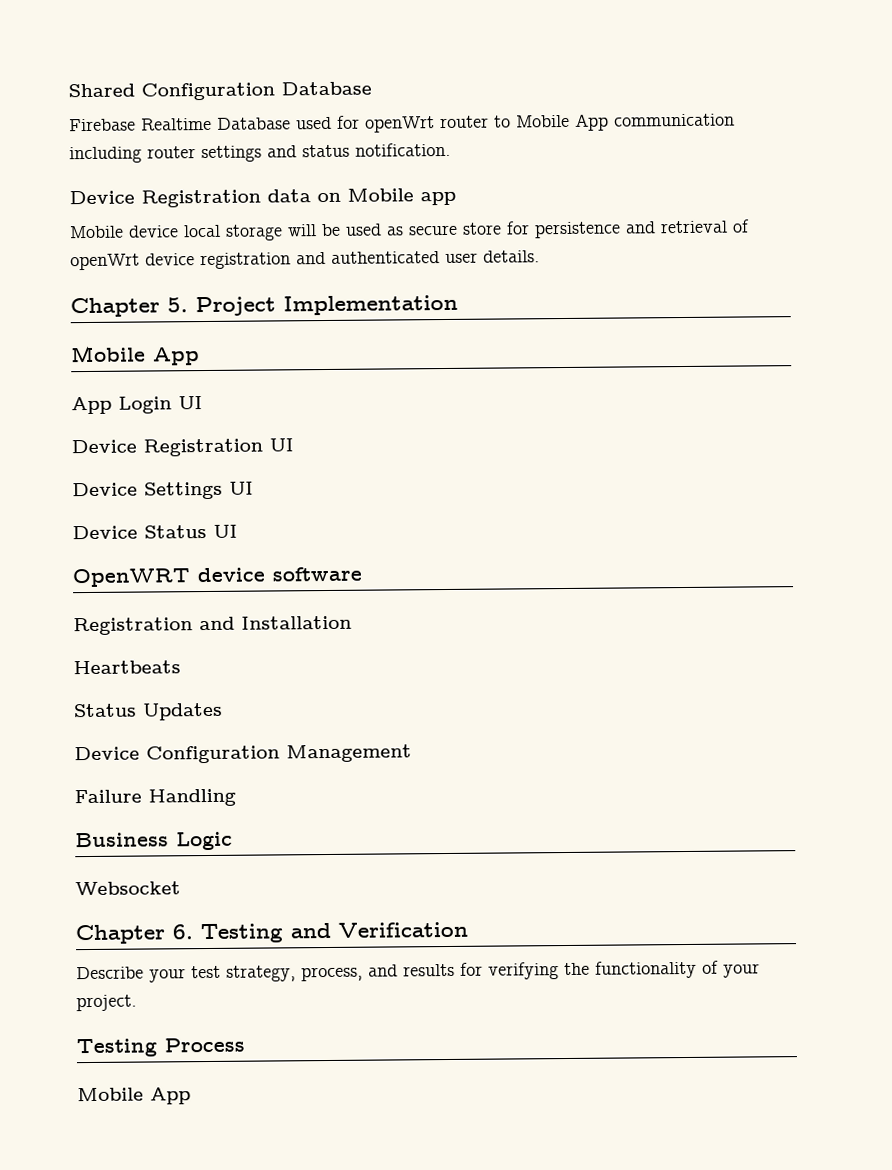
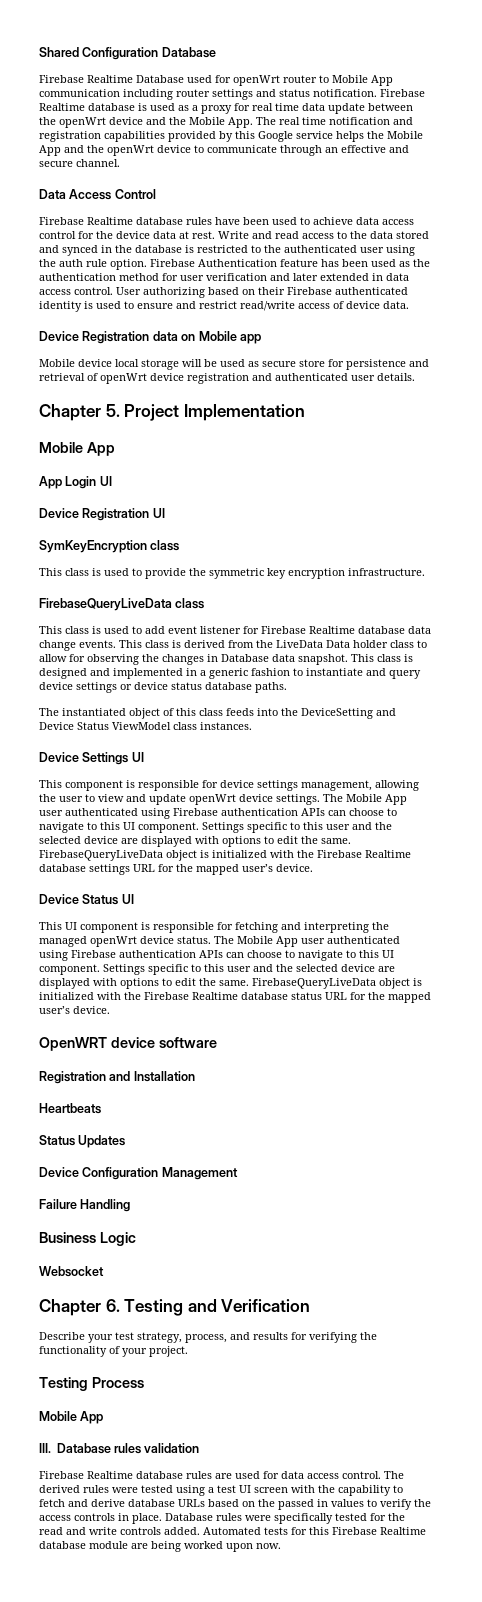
+ Firebase Realtime database is used as a proxy for real time data update between the openWrt device and the Mobile App. The real time notification and registration capabilities provided by this Google service helps the Mobile App and the openWrt device to communicate through an effective and secure channel.
+ Data Access Control
+ Firebase Realtime database rules have been used to achieve data access control for the device data at rest. Write and read access to the data stored and synced in the database is restricted to the authenticated user using the auth rule option. Firebase Authentication feature has been used as the authentication method for user verification and later extended in data access control. User authorizing based on their Firebase authenticated identity is used to ensure and restrict read/write access of device data.
+ SymKeyEncryption class
+ This class is used to provide the symmetric key encryption infrastructure.
+ FirebaseQueryLiveData class
+ This class is used to add event listener for Firebase Realtime database data change events. This class is derived from the LiveData Data holder class to allow for observing the changes in Database data snapshot. This class is designed and implemented in a generic fashion to instantiate and query device settings or device status database paths.
+ The instantiated object of this class feeds into the DeviceSetting and Device Status ViewModel class instances.
  Device Settings UI
+ This component is responsible for device settings management, allowing the user to view and update openWrt device settings. The Mobile App user authenticated using Firebase authentication APIs can choose to navigate to this UI component. Settings specific to this user and the selected device are displayed with options to edit the same. FirebaseQueryLiveData object is initialized with the Firebase Realtime database settings URL for the mapped user’s device.
  Device Status UI
+ This UI component is responsible for fetching and interpreting the managed openWrt device status. The Mobile App user authenticated using Firebase authentication APIs can choose to navigate to this UI component. Settings specific to this user and the selected device are displayed with options to edit the same. FirebaseQueryLiveData object is initialized with the Firebase Realtime database status URL for the mapped user’s device.
+ III. Database rules validation
+ Firebase Realtime database rules are used for data access control. The derived rules were tested using a test UI screen with the capability to fetch and derive database URLs based on the passed in values to verify the access controls in place. Database rules were specifically tested for the read and write controls added. Automated tests for this Firebase Realtime database module are being worked upon now.

